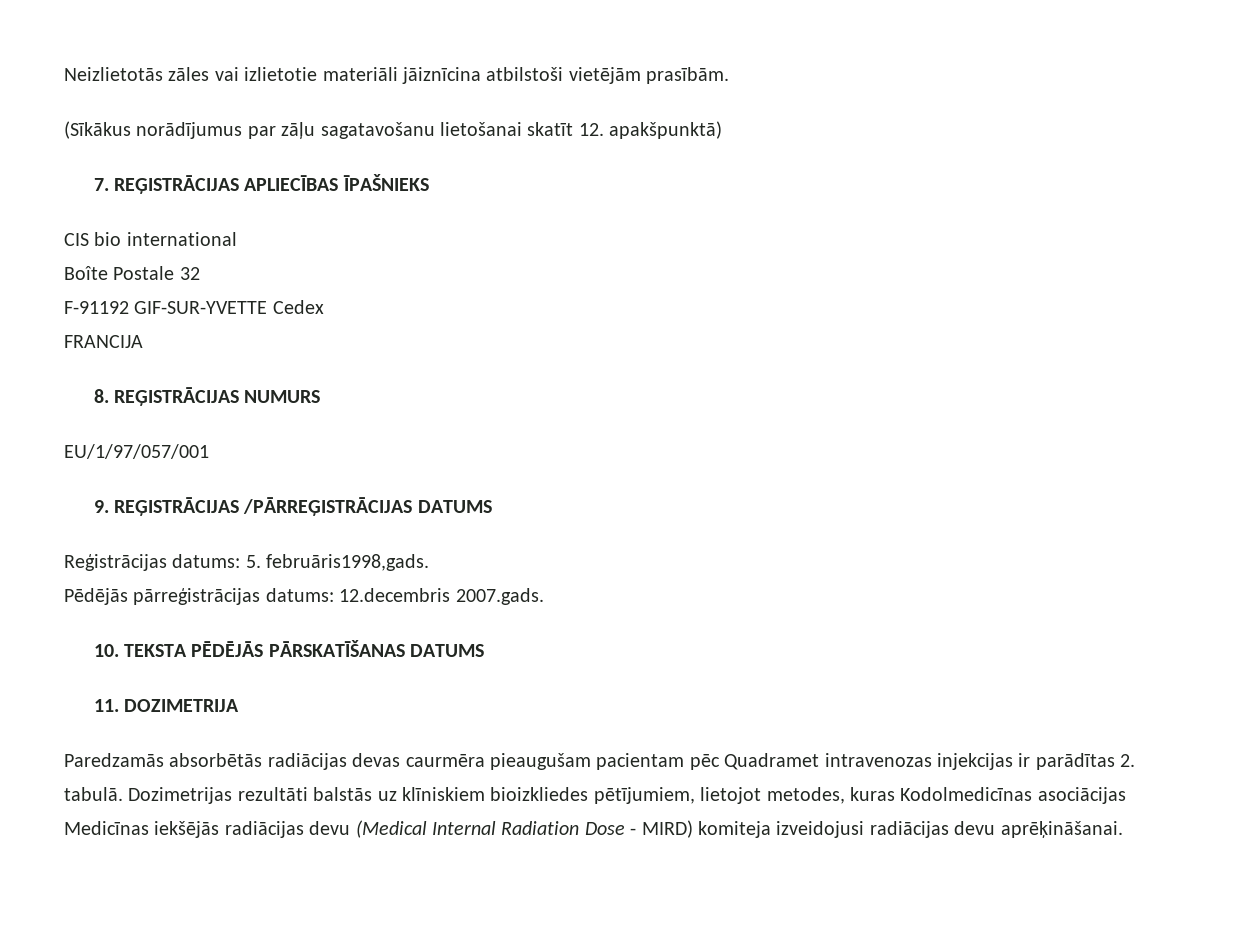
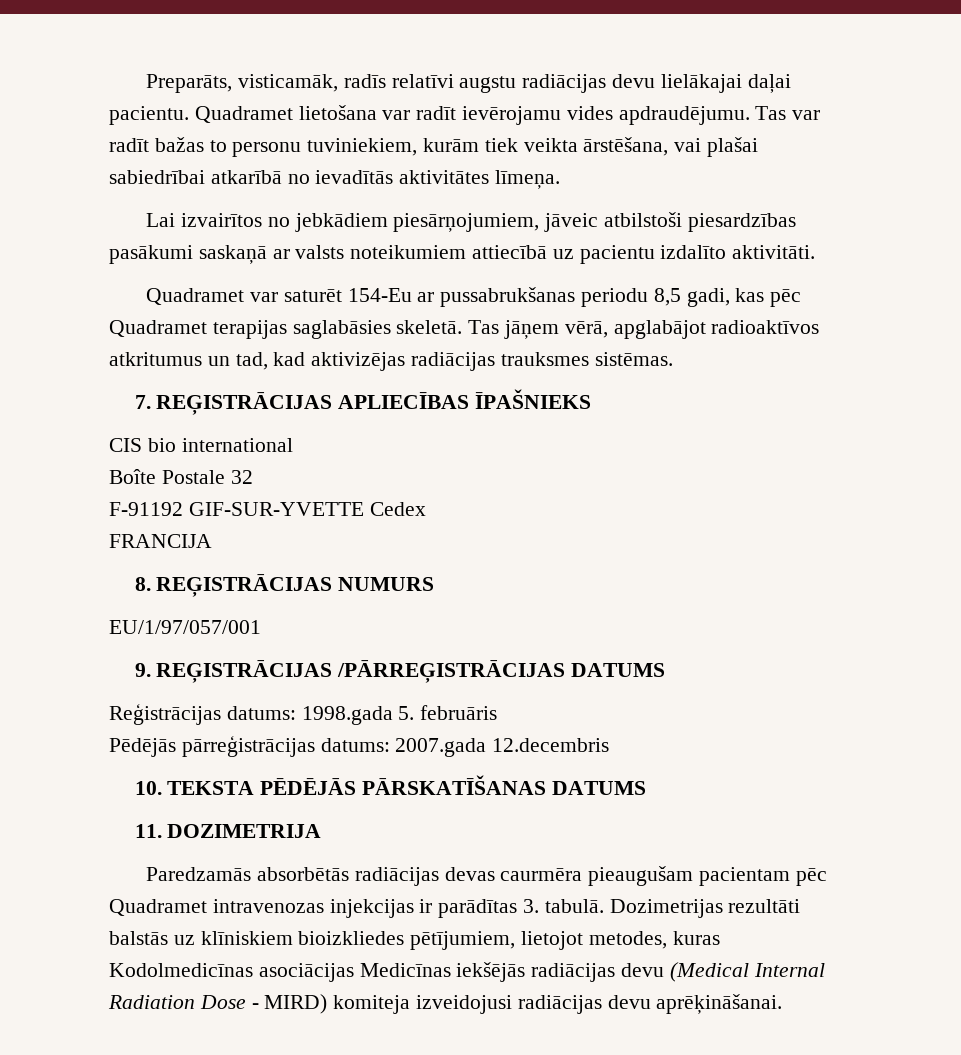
- Neizlietotās zāles vai izlietotie materiāli jāiznīcina atbilstoši vietējām prasībām.
- (Sīkākus norādījumus par zāļu sagatavošanu lietošanai skatīt 12. apakšpunktā)
+ Preparāts, visticamāk, radīs relatīvi augstu radiācijas devu lielākajai daļai pacientu. Quadramet lietošana var radīt ievērojamu vides apdraudējumu. Tas var radīt bažas to personu tuviniekiem, kurām tiek veikta ārstēšana, vai plašai sabiedrībai atkarībā no ievadītās aktivitātes līmeņa.
+ Lai izvairītos no jebkādiem piesārņojumiem, jāveic atbilstoši piesardzības pasākumi saskaņā ar valsts noteikumiem attiecībā uz pacientu izdalīto aktivitāti.
+ Quadramet var saturēt 154-Eu ar pussabrukšanas periodu 8,5 gadi, kas pēc Quadramet terapijas saglabāsies skeletā. Tas jāņem vērā, apglabājot radioaktīvos atkritumus un tad, kad aktivizējas radiācijas trauksmes sistēmas.
- Reģistrācijas datums: 5. februāris1998,gads.
+ Reģistrācijas datums: 1998.gada 5. februāris
- Pēdējās pārreģistrācijas datums: 12.decembris 2007.gads.
+ Pēdējās pārreģistrācijas datums: 2007.gada 12.decembris
- Paredzamās absorbētās radiācijas devas caurmēra pieaugušam pacientam pēc Quadramet intravenozas injekcijas ir parādītas 2. tabulā.
+ Paredzamās absorbētās radiācijas devas caurmēra pieaugušam pacientam pēc Quadramet intravenozas injekcijas ir parādītas 3. tabulā.

